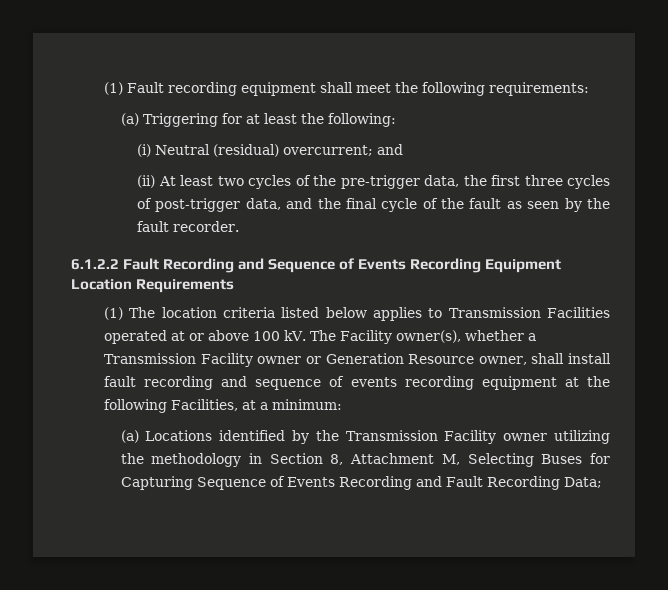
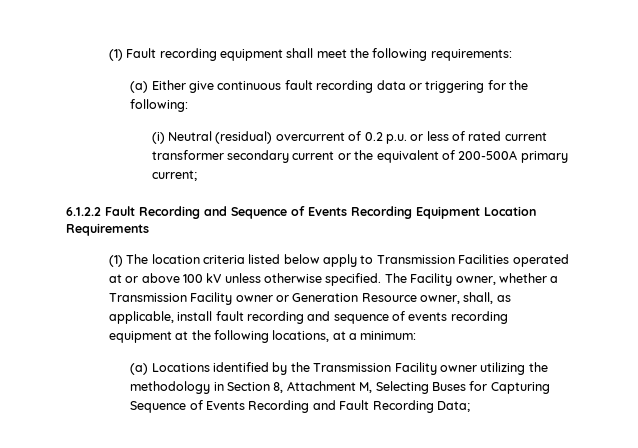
- (a) Triggering for at least the following:
+ (a) Either give continuous fault recording data or triggering for the following:
- (i) Neutral (residual) overcurrent; and
- (ii) At least two cycles of the pre-trigger data, the first three cycles of post-trigger data, and the final cycle of the fault as seen by the fault recorder.
+ (i) Neutral (residual) overcurrent of 0.2 p.u. or less of rated current transformer secondary current or the equivalent of 200-500A primary current;
- (1) The location criteria listed below applies to Transmission Facilities operated at or above 100 kV.
+ (1) The location criteria listed below apply to Transmission Facilities operated at or above 100 kV unless otherwise specified.
- The Facility owner(s), whether a Transmission Facility owner or Generation Resource owner, shall install fault recording and sequence of events recording equipment at the following Facilities, at a minimum:
+ The Facility owner, whether a Transmission Facility owner or Generation Resource owner, shall, as applicable, install fault recording and sequence of events recording equipment at the following locations, at a minimum:

